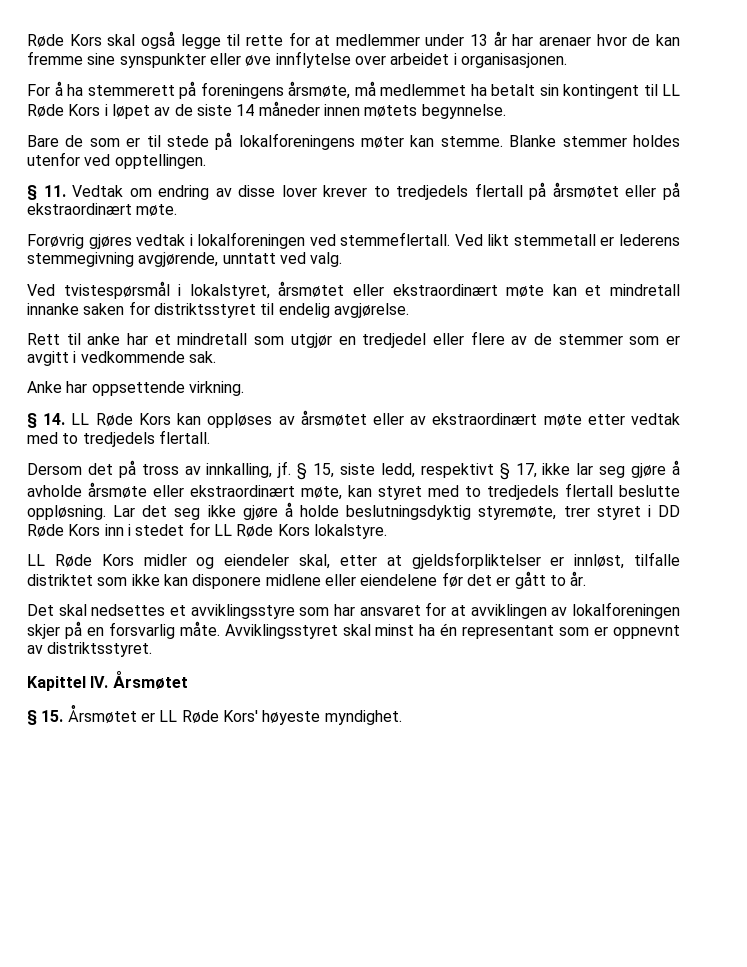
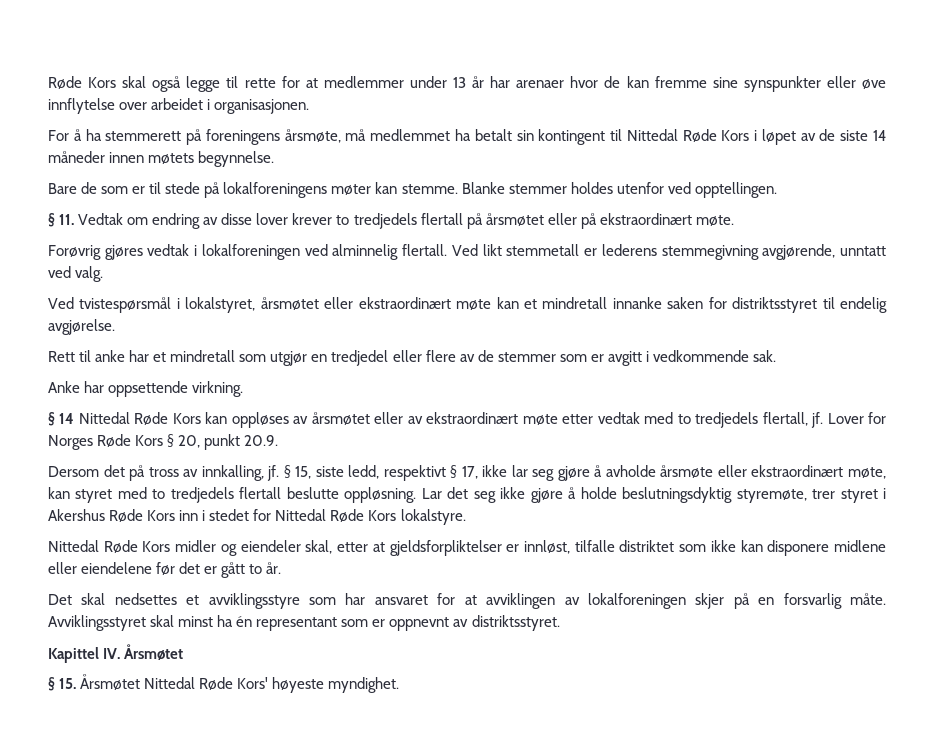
- For å ha stemmerett på foreningens årsmøte, må medlemmet ha betalt sin kontingent til LL Røde Kors i løpet av de siste 14 måneder innen møtets begynnelse.
+ For å ha stemmerett på foreningens årsmøte, må medlemmet ha betalt sin kontingent til Nittedal Røde Kors i løpet av de siste 14 måneder innen møtets begynnelse.
- Forøvrig gjøres vedtak i lokalforeningen ved stemmeflertall.
+ Forøvrig gjøres vedtak i lokalforeningen ved alminnelig flertall.
- § 14. LL Røde Kors kan oppløses av årsmøtet eller av ekstraordinært møte etter vedtak med to tredjedels flertall.
+ § 14 Nittedal Røde Kors kan oppløses av årsmøtet eller av ekstraordinært møte etter vedtak med to tredjedels flertall, jf. Lover for Norges Røde Kors § 20, punkt 20.9.
- Lar det seg ikke gjøre å holde beslutningsdyktig styremøte, trer styret i DD Røde Kors inn i stedet for LL Røde Kors lokalstyre.
+ Lar det seg ikke gjøre å holde beslutningsdyktig styremøte, trer styret i Akershus Røde Kors inn i stedet for Nittedal Røde Kors lokalstyre.
- LL Røde Kors midler og eiendeler skal, etter at gjeldsforpliktelser er innløst, tilfalle distriktet som ikke kan disponere midlene eller eiendelene før det er gått to år.
+ Nittedal Røde Kors midler og eiendeler skal, etter at gjeldsforpliktelser er innløst, tilfalle distriktet som ikke kan disponere midlene eller eiendelene før det er gått to år.
- § 15. Årsmøtet er LL Røde Kors' høyeste myndighet.
+ § 15. Årsmøtet Nittedal Røde Kors' høyeste myndighet.

